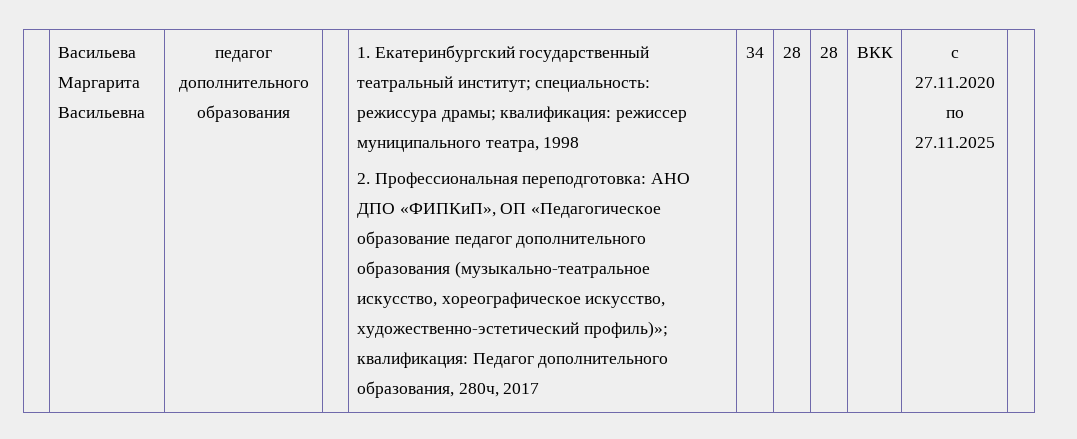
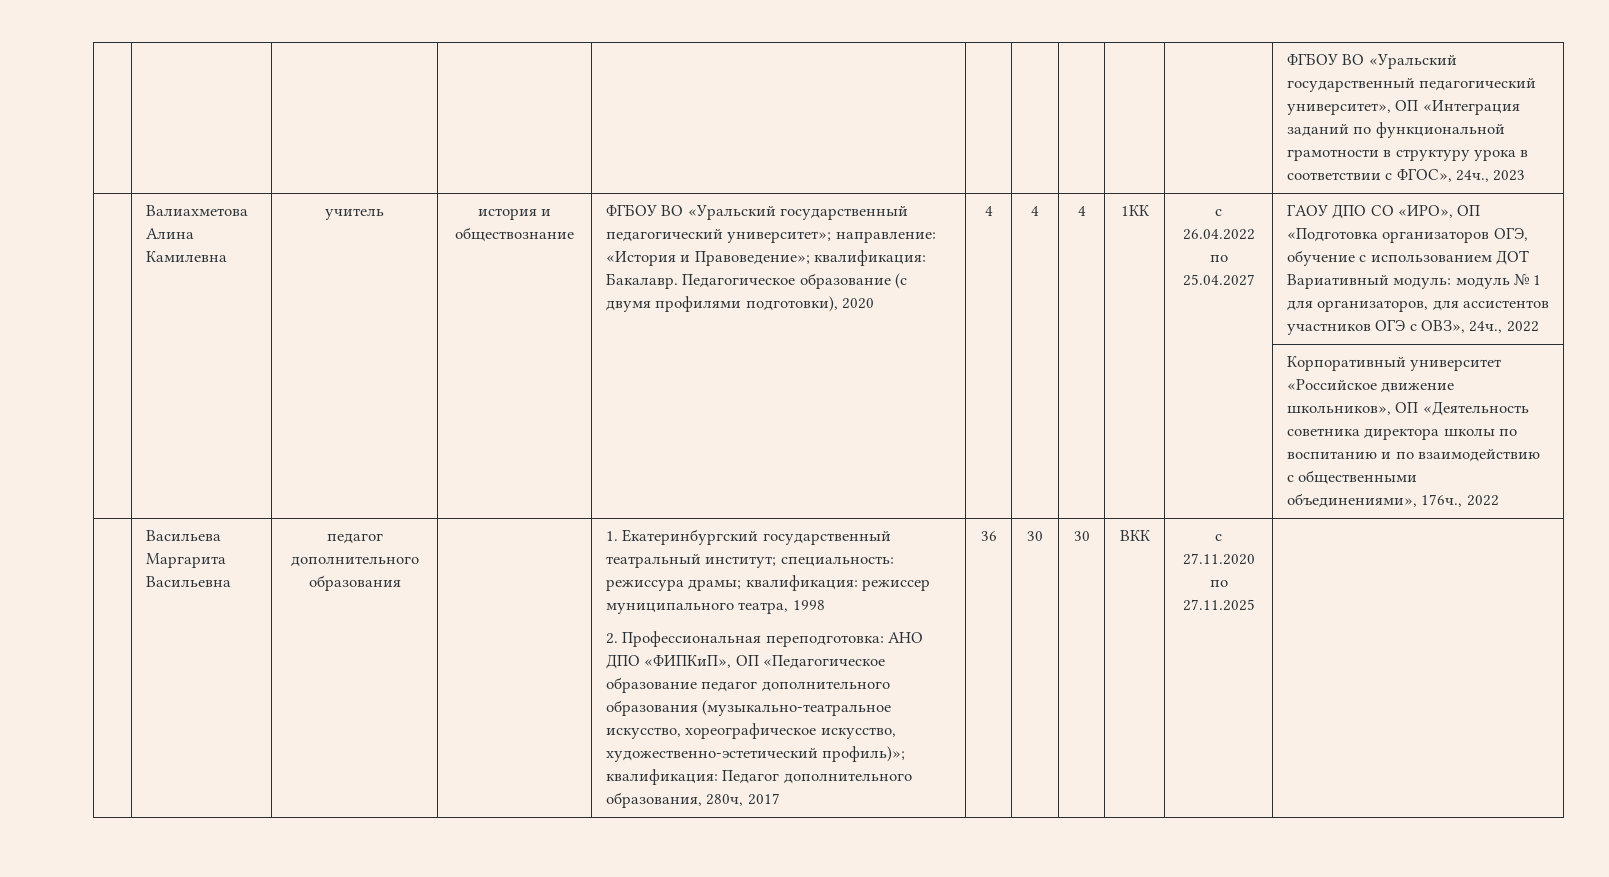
+ ФГБОУ ВО «Уральский государственный педагогический университет», ОП «Интеграция заданий по функциональной грамотности в структуру урока в соответствии с ФГОС», 24ч., 2023
+ | Валиахметова Алина Камилевна | учитель | история и обществознание | ФГБОУ ВО «Уральский государственный педагогический университет»; направление: «История и Правоведение»; квалификация: Бакалавр. Педагогическое образование (с двумя профилями подготовки), 2020 | 4 | 4 | 4 | 1КК | с 26.04.2022 по 25.04.2027 | ГАОУ ДПО СО «ИРО», ОП «Подготовка организаторов ОГЭ, обучение с использованием ДОТ Вариативный модуль: модуль № 1 для организаторов, для ассистентов участников ОГЭ с ОВЗ», 24ч., 2022
+ | | | | | | | | | | Корпоративный университет «Российское движение школьников», ОП «Деятельность советника директора школы по воспитанию и по взаимодействию с общественными объединениями», 176ч., 2022
- 34 | 28 | 28
+ 36 | 30 | 30

